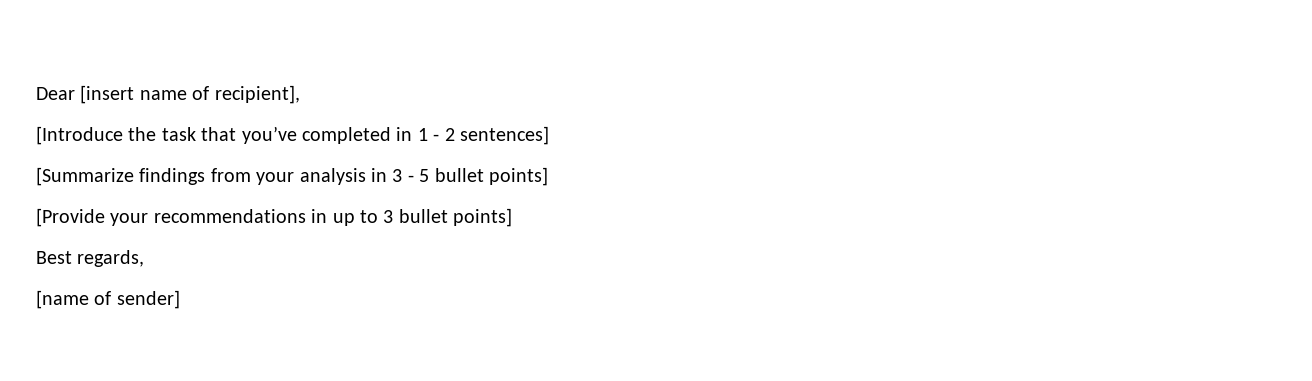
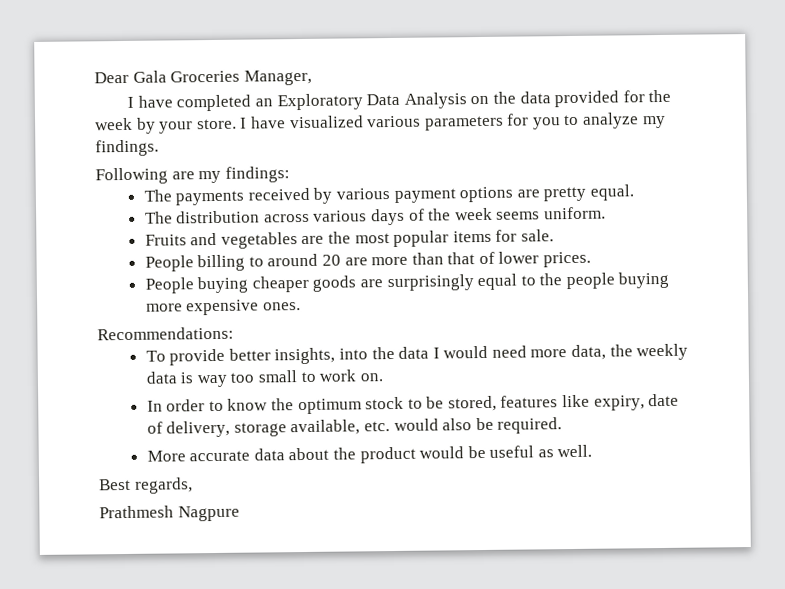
- Dear [insert name of recipient],
- [Introduce the task that you’ve completed in 1 - 2 sentences]
- [Summarize findings from your analysis in 3 - 5 bullet points]
- [Provide your recommendations in up to 3 bullet points]
+ Dear Gala Groceries Manager,
+ I have completed an Exploratory Data Analysis on the data provided for the week by your store. I have visualized various parameters for you to analyze my findings.
+ Following are my findings:
+ The payments received by various payment options are pretty equal.
+ The distribution across various days of the week seems uniform.
+ Fruits and vegetables are the most popular items for sale.
+ People billing to around 20 are more than that of lower prices.
+ People buying cheaper goods are surprisingly equal to the people buying more expensive ones.
+ Recommendations:
+ To provide better insights, into the data I would need more data, the weekly data is way too small to work on.
+ In order to know the optimum stock to be stored, features like expiry, date of delivery, storage available, etc. would also be required.
+ More accurate data about the product would be useful as well.
- [name of sender]
+ Prathmesh Nagpure

